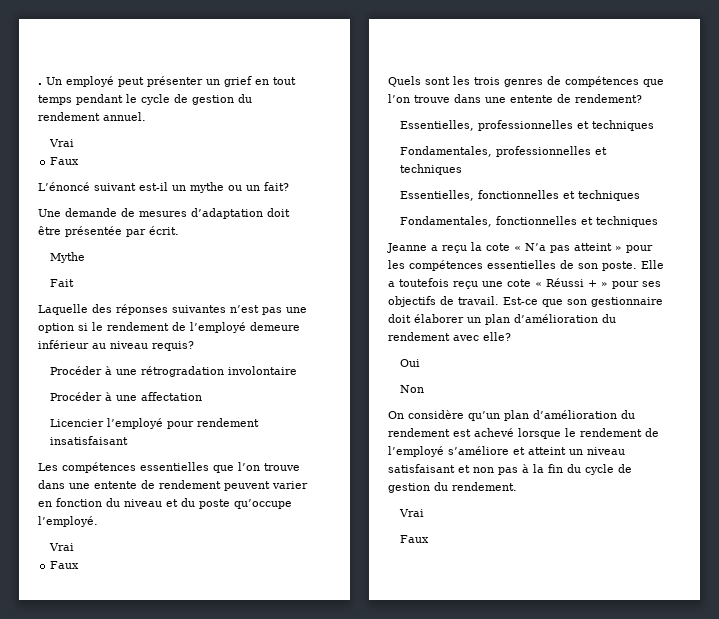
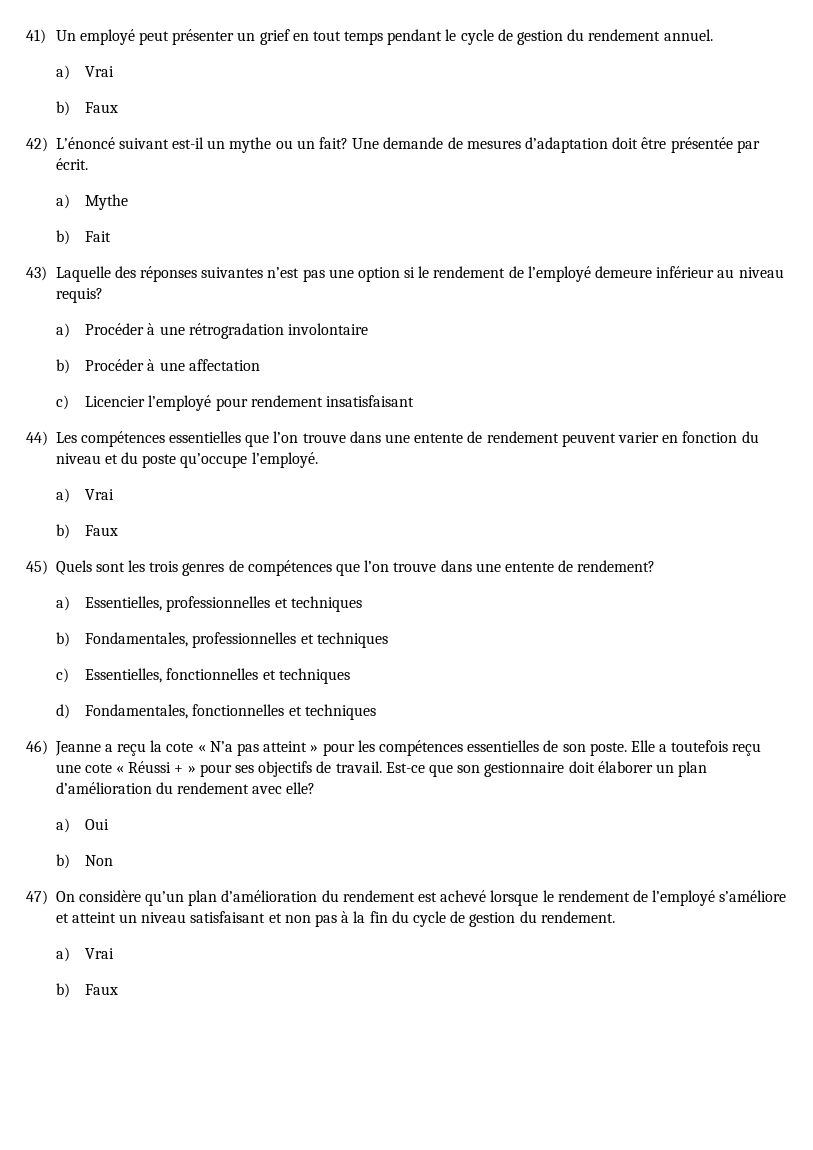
- . Un employé peut présenter un grief en tout temps pendant le cycle de gestion du rendement annuel.
- Vrai
- Faux
- L’énoncé suivant est-il un mythe ou un fait?
- Une demande de mesures d’adaptation doit être présentée par écrit.
+ 41) Un employé peut présenter un grief en tout temps pendant le cycle de gestion du rendement annuel.
+ a) Vrai
+ b) Faux
+ 42) L’énoncé suivant est-il un mythe ou un fait? Une demande de mesures d’adaptation doit être présentée par écrit.
- Mythe
+ a) Mythe
- Fait
+ b) Fait
- Laquelle des réponses suivantes n’est pas une option si le rendement de l’employé demeure inférieur au niveau requis?
+ 43) Laquelle des réponses suivantes n’est pas une option si le rendement de l’employé demeure inférieur au niveau requis?
- Procéder à une rétrogradation involontaire
+ a) Procéder à une rétrogradation involontaire
- Procéder à une affectation
+ b) Procéder à une affectation
- Licencier l’employé pour rendement insatisfaisant
+ c) Licencier l’employé pour rendement insatisfaisant
- Les compétences essentielles que l’on trouve dans une entente de rendement peuvent varier en fonction du niveau et du poste qu’occupe l’employé.
- Vrai
- Faux
- Quels sont les trois genres de compétences que l’on trouve dans une entente de rendement?
+ 44) Les compétences essentielles que l’on trouve dans une entente de rendement peuvent varier en fonction du niveau et du poste qu’occupe l’employé.
+ a) Vrai
+ b) Faux
+ 45) Quels sont les trois genres de compétences que l’on trouve dans une entente de rendement?
- Essentielles, professionnelles et techniques
+ a) Essentielles, professionnelles et techniques
- Fondamentales, professionnelles et techniques
+ b) Fondamentales, professionnelles et techniques
- Essentielles, fonctionnelles et techniques
+ c) Essentielles, fonctionnelles et techniques
- Fondamentales, fonctionnelles et techniques
+ d) Fondamentales, fonctionnelles et techniques
- Jeanne a reçu la cote « N’a pas atteint » pour les compétences essentielles de son poste.
+ 46) Jeanne a reçu la cote « N’a pas atteint » pour les compétences essentielles de son poste.
- Oui
+ a) Oui
- Non
+ b) Non
- On considère qu’un plan d’amélioration du rendement est achevé lorsque le rendement de l’employé s’améliore et atteint un niveau satisfaisant et non pas à la fin du cycle de gestion du rendement.
- Vrai
- Faux
+ 47) On considère qu’un plan d’amélioration du rendement est achevé lorsque le rendement de l’employé s’améliore et atteint un niveau satisfaisant et non pas à la fin du cycle de gestion du rendement.
+ a) Vrai
+ b) Faux

